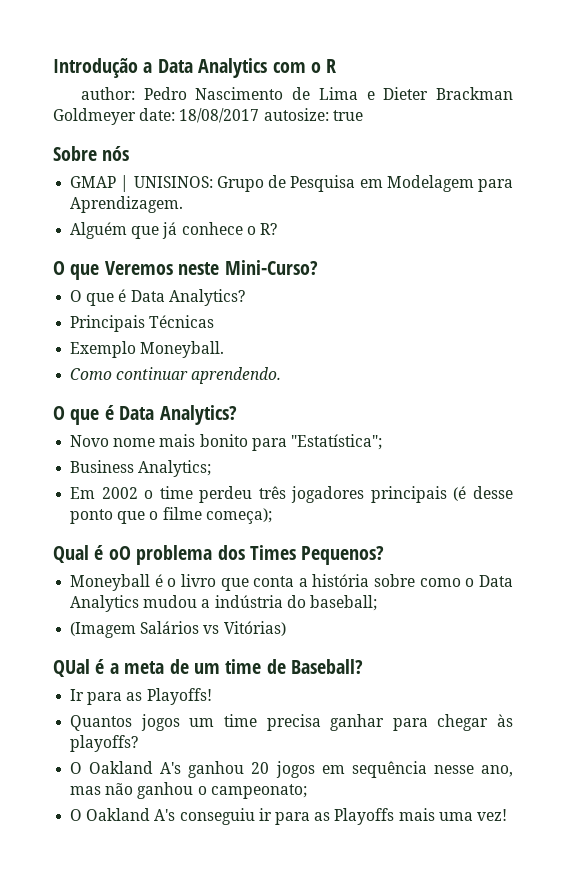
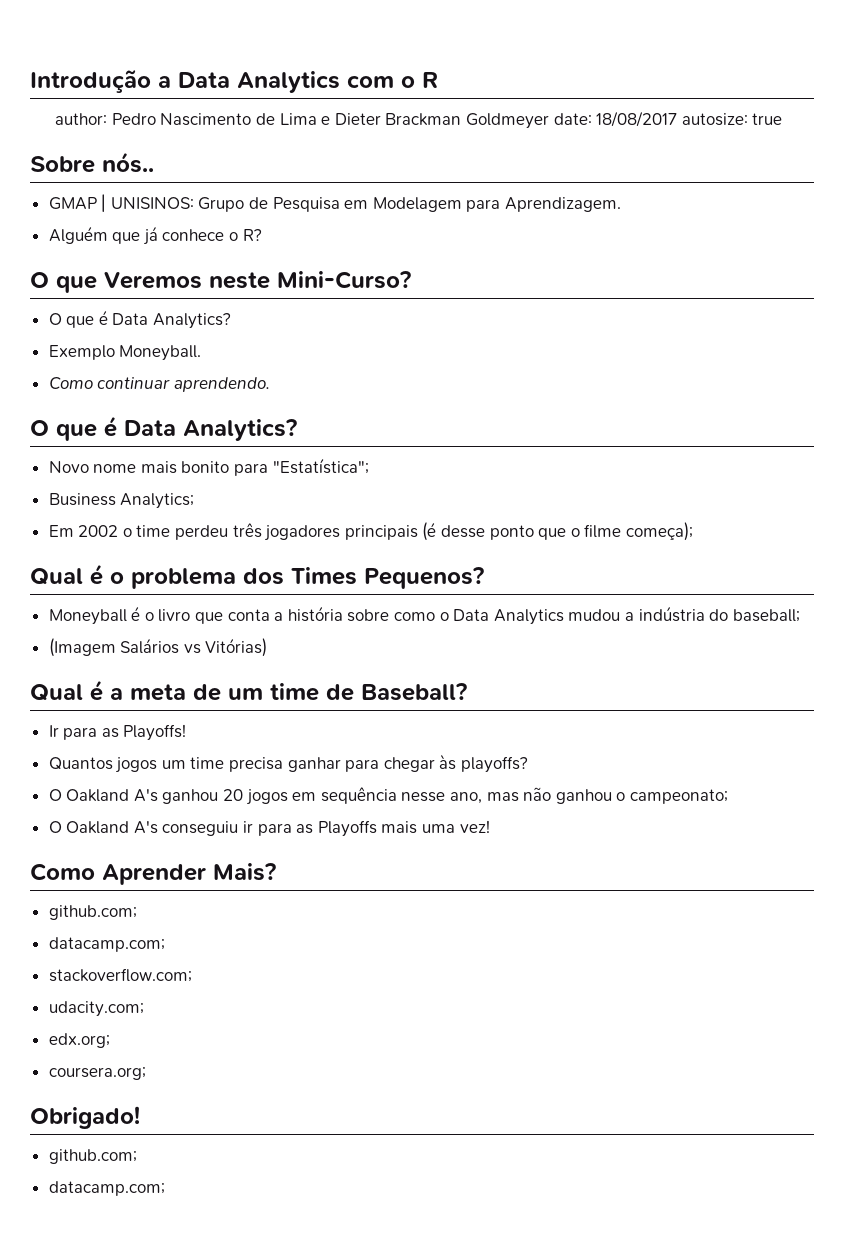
- Sobre nós
+ Sobre nós..
- Principais Técnicas
- Qual é oO problema dos Times Pequenos?
+ Qual é o problema dos Times Pequenos?
- QUal é a meta de um time de Baseball?
+ Qual é a meta de um time de Baseball?
+ Como Aprender Mais?
+ github.com;
+ datacamp.com;
+ stackoverflow.com;
+ udacity.com;
+ edx.org;
+ coursera.org;
+ Obrigado!
+ github.com;
+ datacamp.com;

